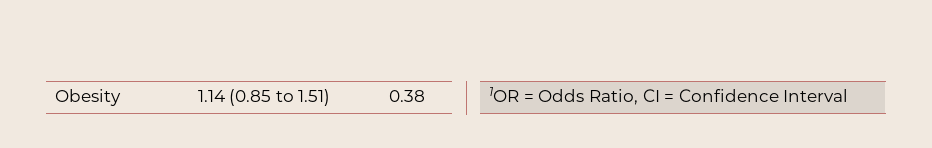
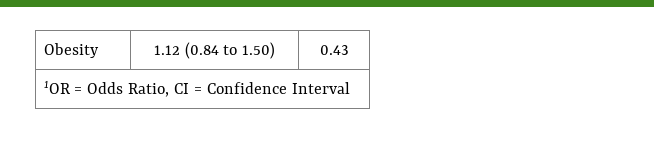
- Obesity | 1.14 (0.85 to 1.51) | 0.38
+ Obesity | 1.12 (0.84 to 1.50) | 0.43

